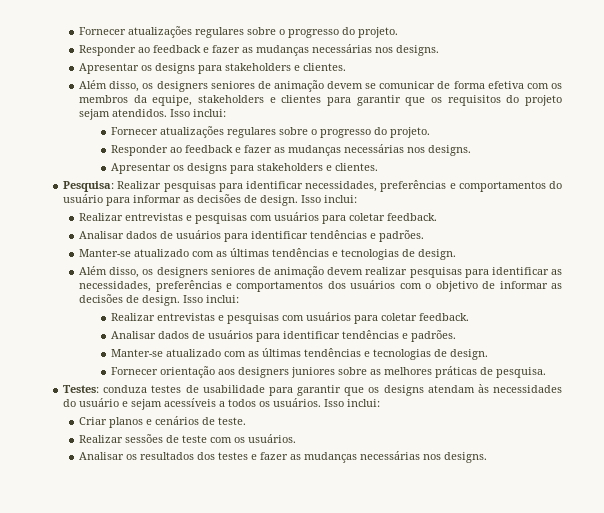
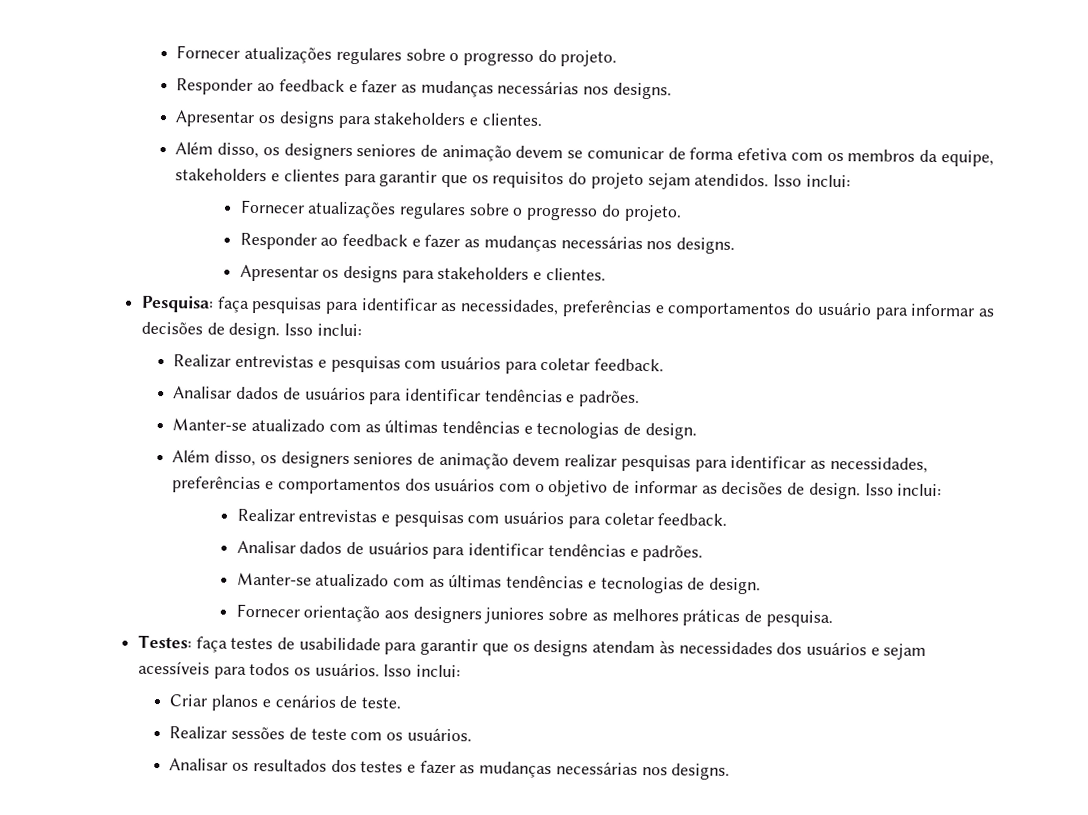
- Pesquisa: Realizar pesquisas para identificar necessidades, preferências e comportamentos do usuário para informar as decisões de design.
+ Pesquisa: faça pesquisas para identificar as necessidades, preferências e comportamentos do usuário para informar as decisões de design.
- Testes: conduza testes de usabilidade para garantir que os designs atendam às necessidades do usuário e sejam acessíveis a todos os usuários.
+ Testes: faça testes de usabilidade para garantir que os designs atendam às necessidades dos usuários e sejam acessíveis para todos os usuários.

